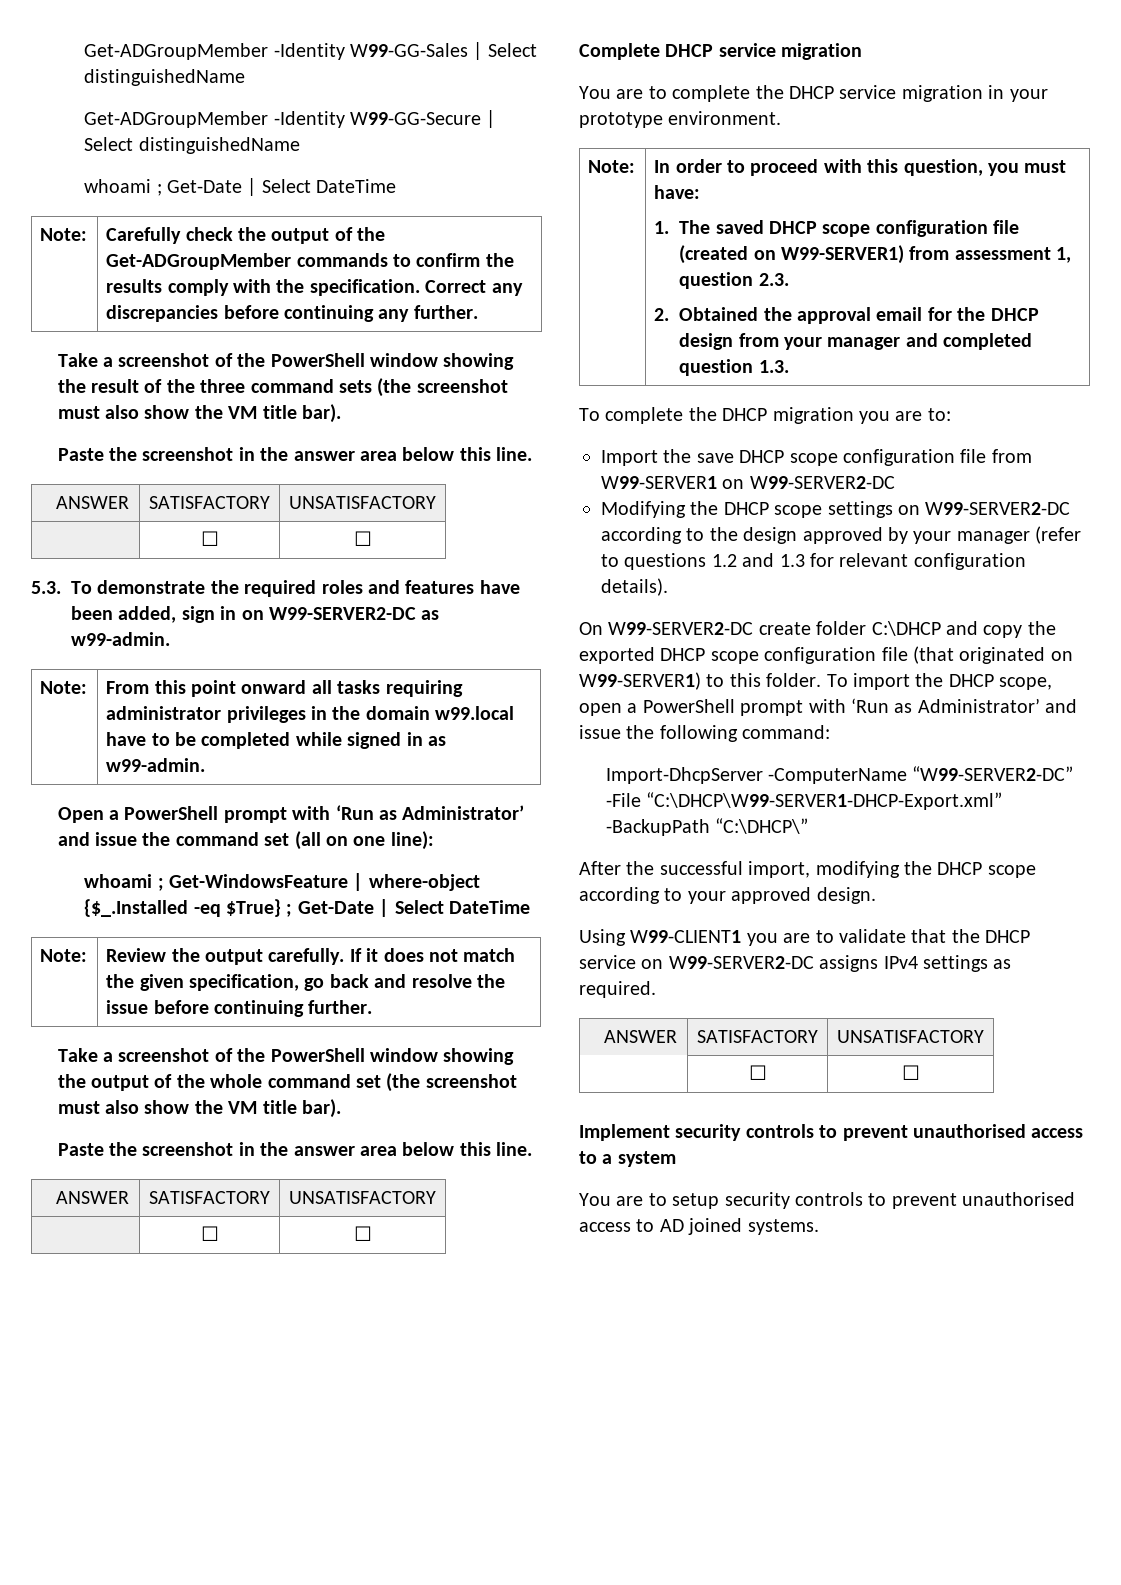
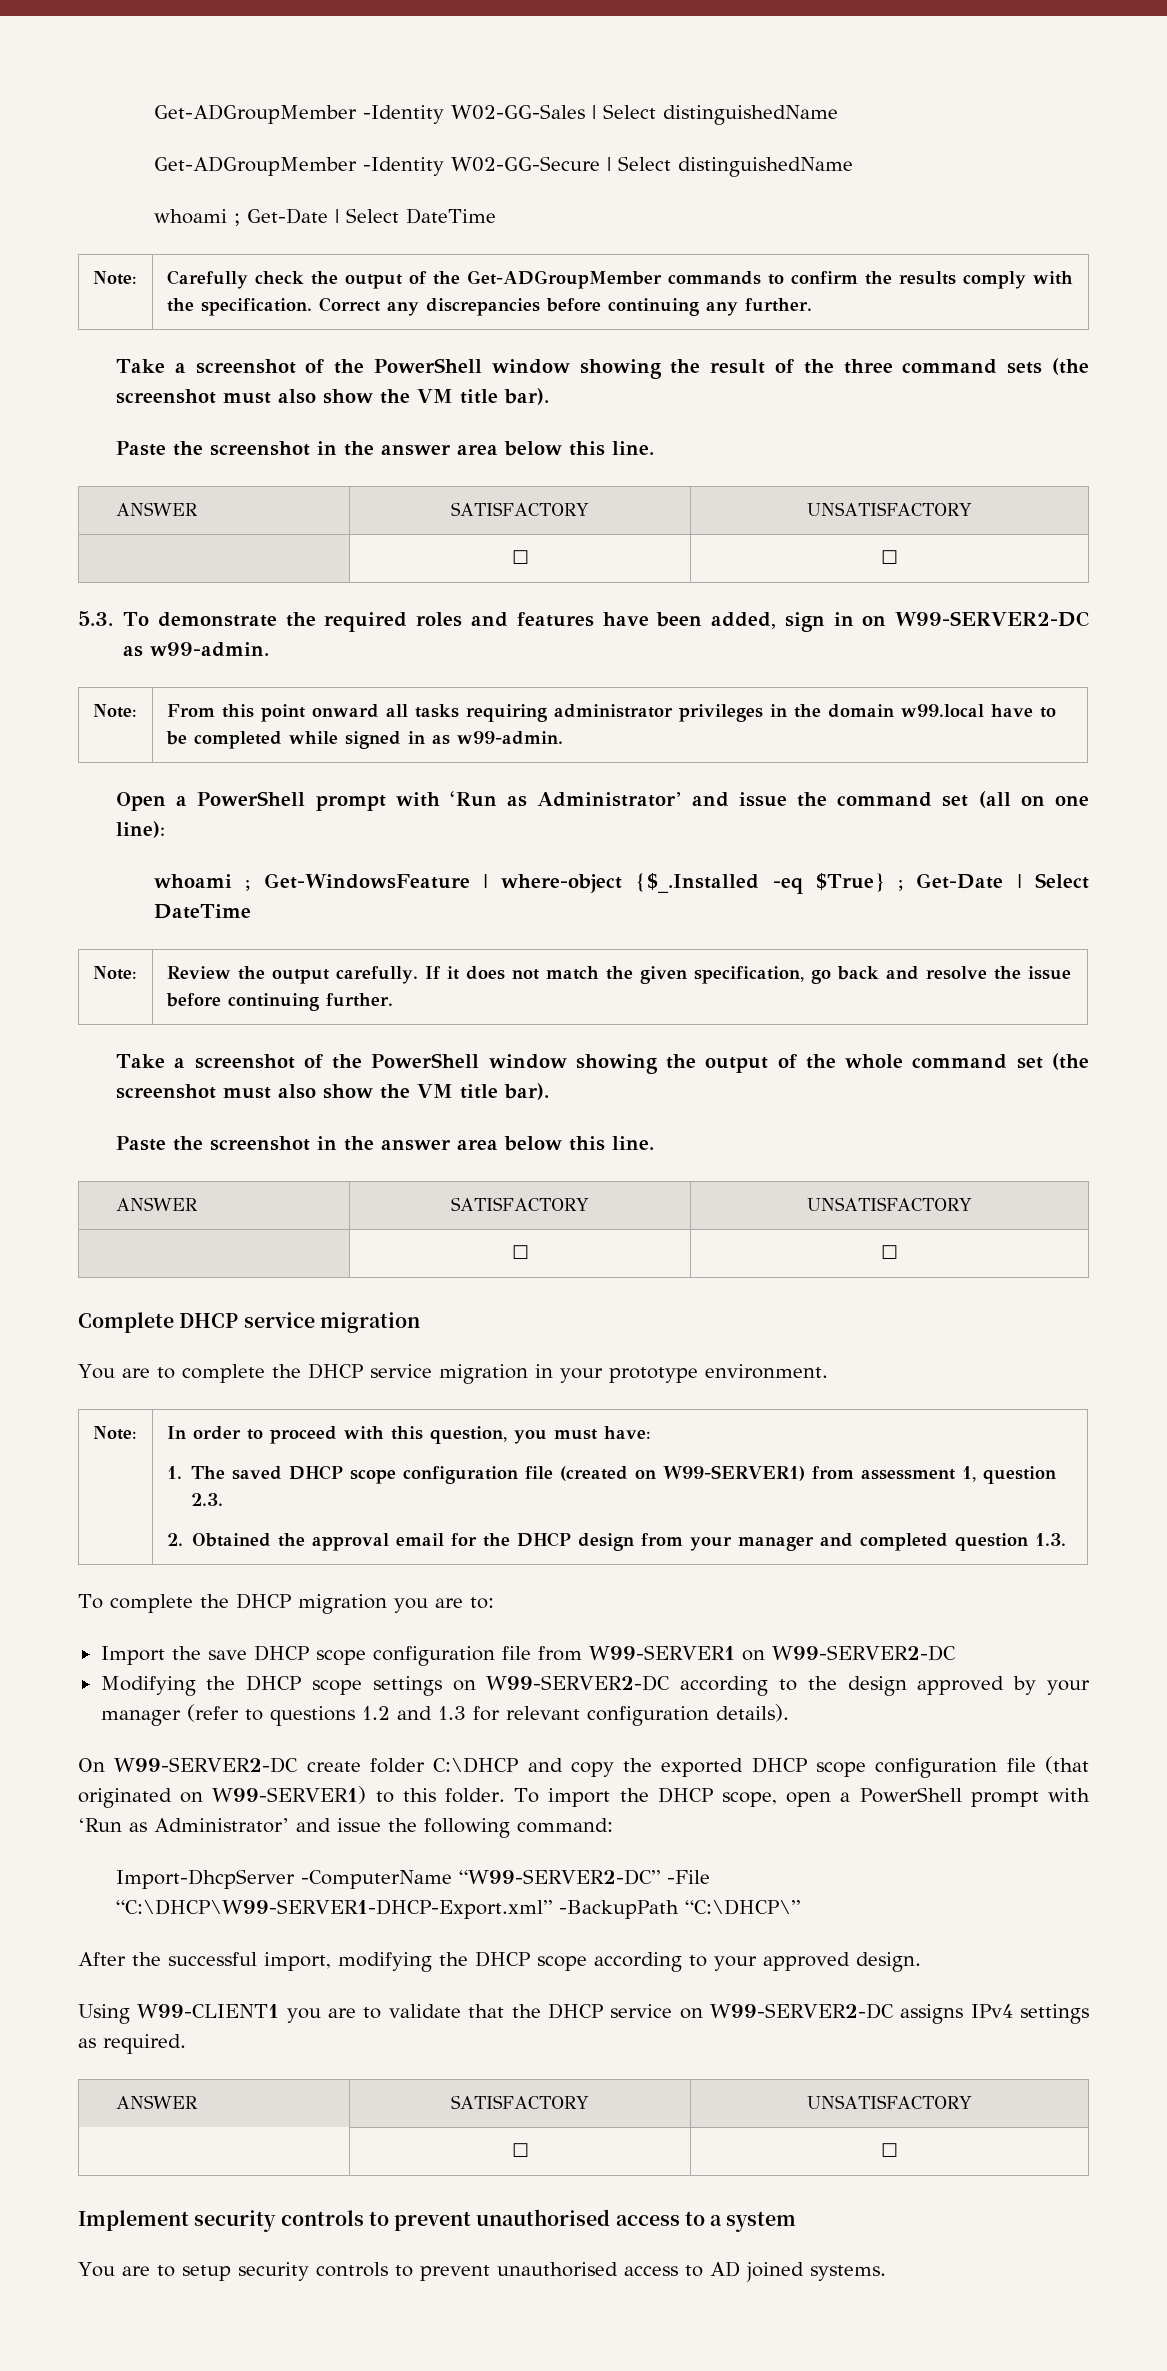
- Get-ADGroupMember -Identity W99-GG-Sales | Select distinguishedName
+ Get-ADGroupMember -Identity W02-GG-Sales | Select distinguishedName
- Get-ADGroupMember -Identity W99-GG-Secure | Select distinguishedName
+ Get-ADGroupMember -Identity W02-GG-Secure | Select distinguishedName

